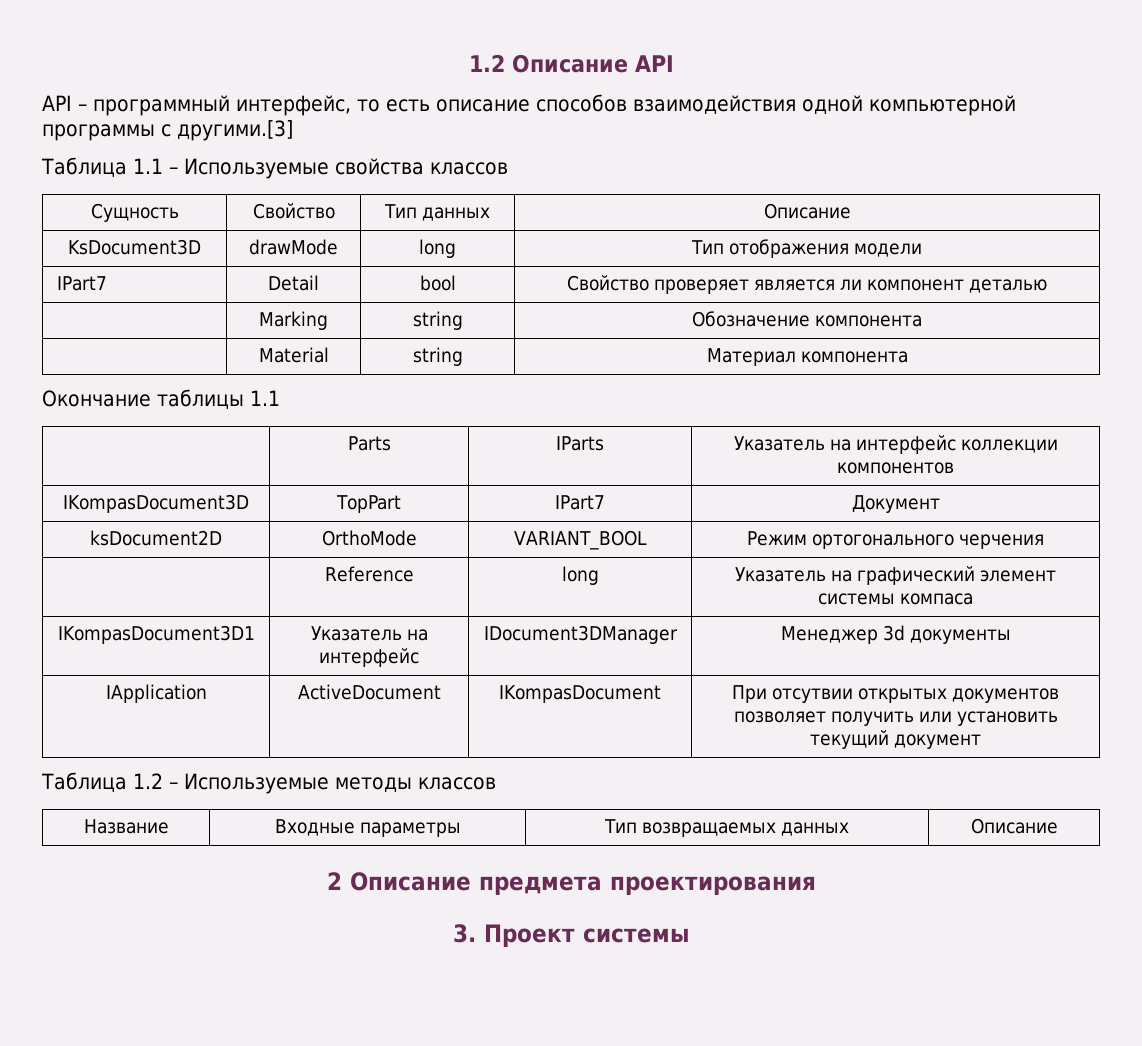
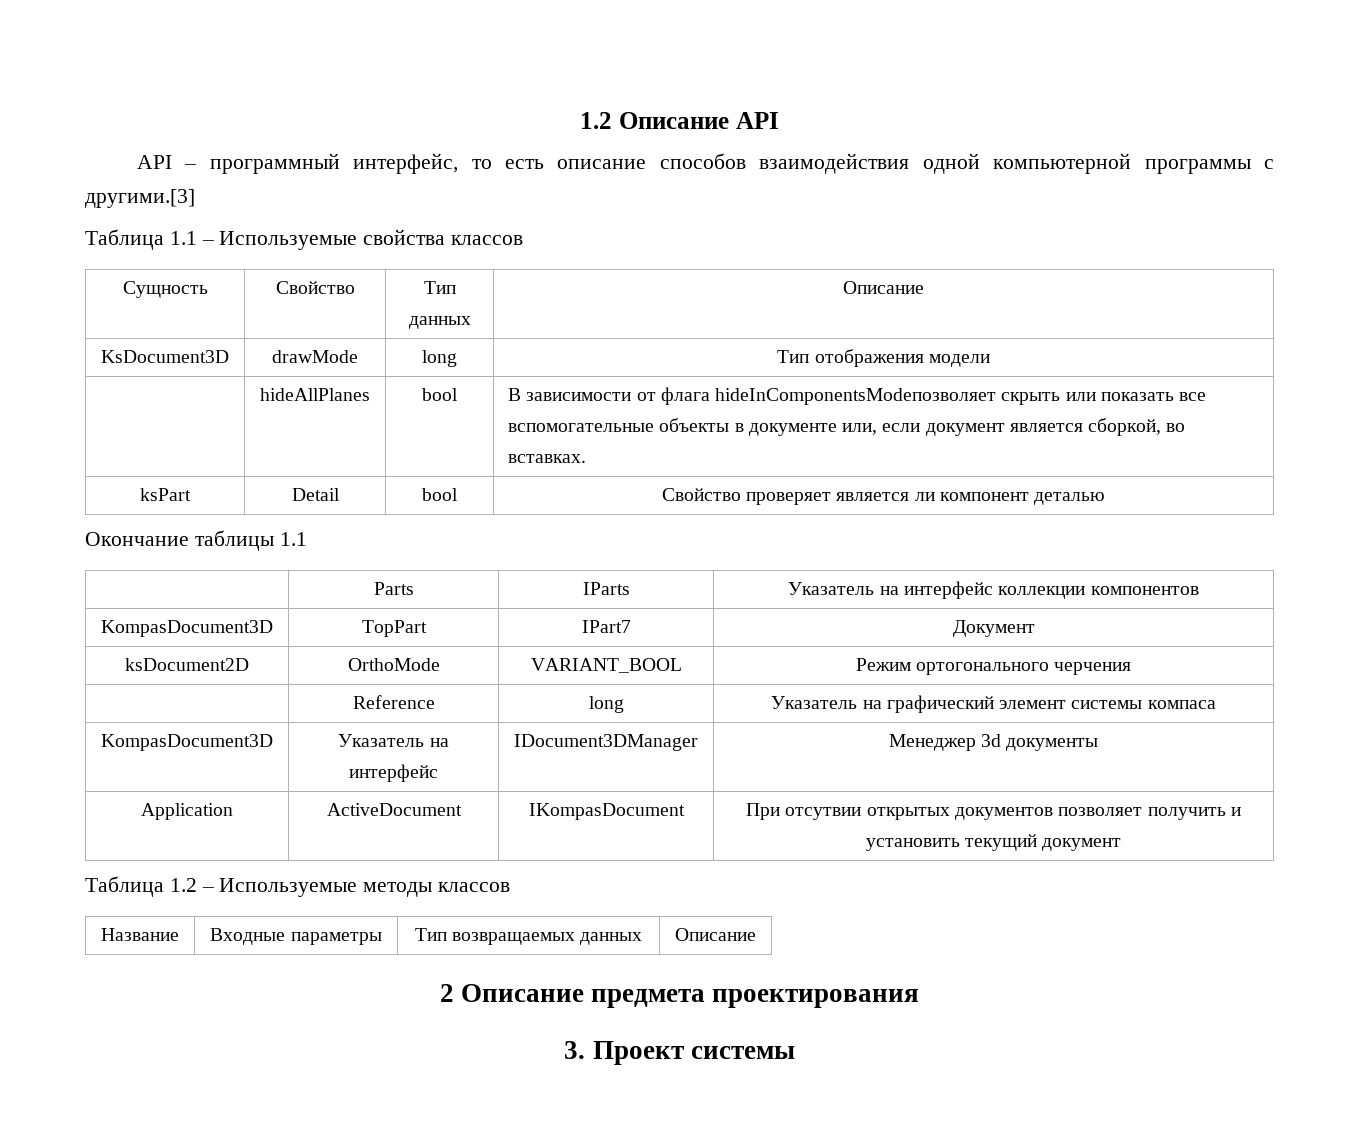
- IPart7 | Detail | bool | Свойство проверяет является ли компонент деталью
+ | hideAllPlanes | bool | В зависимости от флага hideInComponentsModeпозволяет скрыть или показать все вспомогательные объекты в документе или, если документ является сборкой, во вставках.
+ ksPart | Detail | bool | Свойство проверяет является ли компонент деталью
- | Marking | string | Обозначение компонента
- | Material | string | Материал компонента
- IKompasDocument3D | TopPart | IPart7 | Документ
+ KompasDocument3D | TopPart | IPart7 | Документ
- IKompasDocument3D1 | Указатель на интерфейс | IDocument3DManager | Менеджер 3d документы
+ KompasDocument3D | Указатель на интерфейс | IDocument3DManager | Менеджер 3d документы
- IApplication | ActiveDocument | IKompasDocument | При отсутвии открытых документов позволяет получить или установить текущий документ
+ Application | ActiveDocument | IKompasDocument | При отсутвии открытых документов позволяет получить и установить текущий документ

